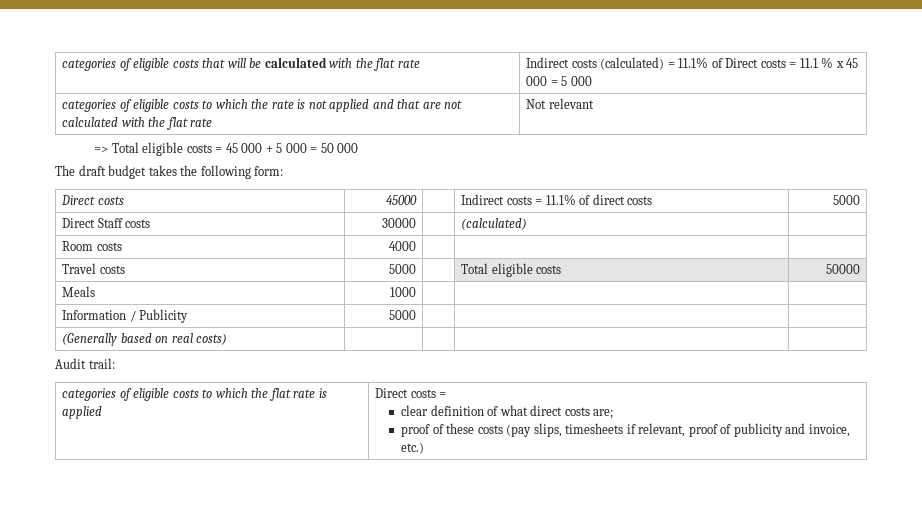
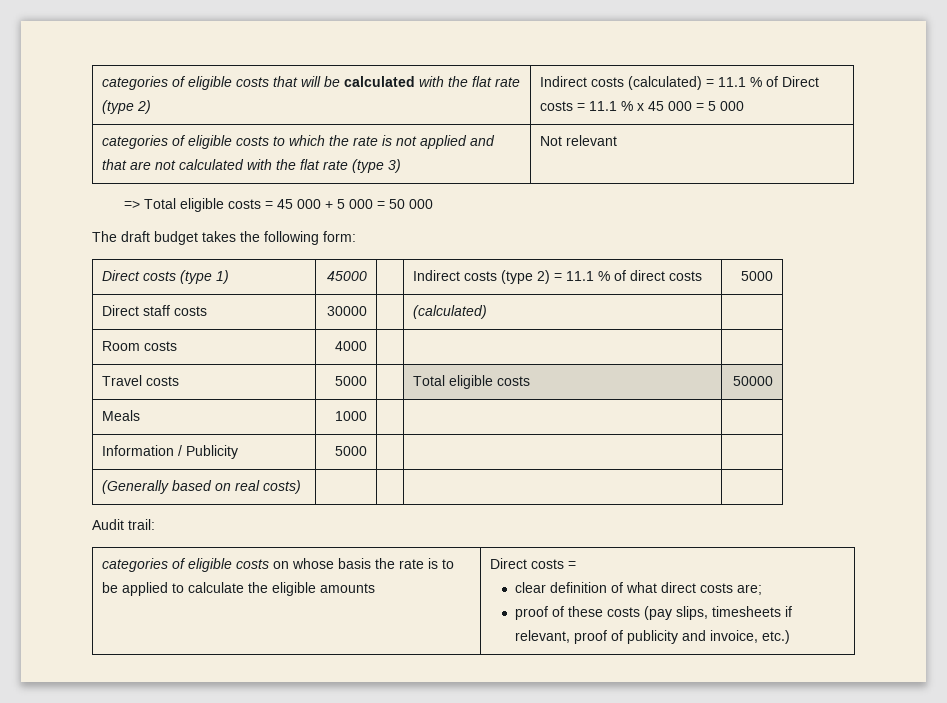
- categories of eligible costs that will be calculated with the flat rate | Indirect costs (calculated) = 11.1% of Direct costs = 11.1 % x 45 000 = 5 000
+ categories of eligible costs that will be calculated with the flat rate (type 2) | Indirect costs (calculated) = 11.1 % of Direct costs = 11.1 % x 45 000 = 5 000
- categories of eligible costs to which the rate is not applied and that are not calculated with the flat rate | Not relevant
+ categories of eligible costs to which the rate is not applied and that are not calculated with the flat rate (type 3) | Not relevant
- Direct costs | 45000 | | Indirect costs = 11.1% of direct costs | 5000
+ Direct costs (type 1) | 45000 | | Indirect costs (type 2) = 11.1 % of direct costs | 5000
- Direct Staff costs | 30000 | | (calculated) |
+ Direct staff costs | 30000 | | (calculated) |
- categories of eligible costs to which the flat rate is applied
+ categories of eligible costs on whose basis the rate is to be applied to calculate the eligible amounts

